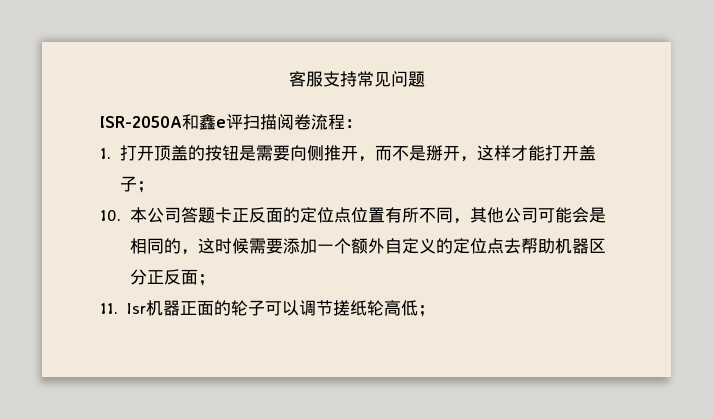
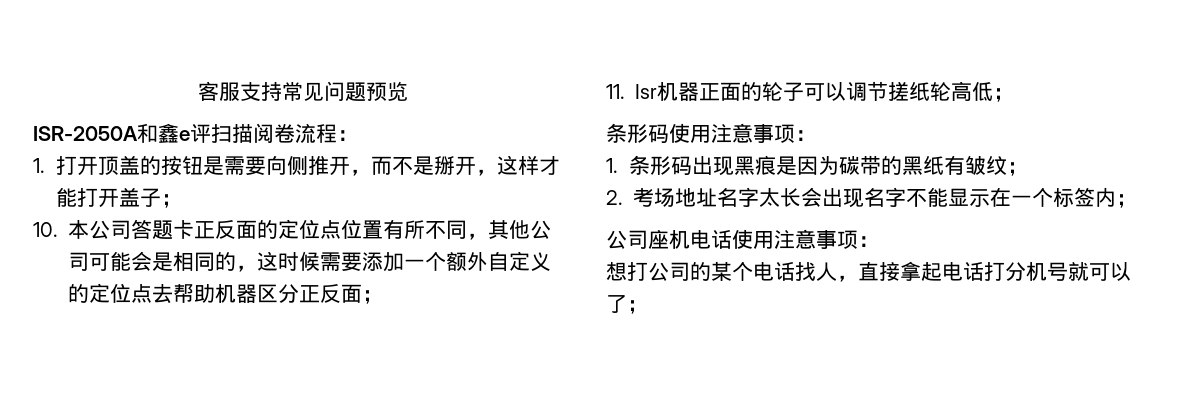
- 客服支持常见问题
+ 客服支持常见问题预览
+ 条形码使用注意事项：
+ 1.条形码出现黑痕是因为碳带的黑纸有皱纹；
+ 2.考场地址名字太长会出现名字不能显示在一个标签内；
+ 公司座机电话使用注意事项：
+ 想打公司的某个电话找人，直接拿起电话打分机号就可以了；

